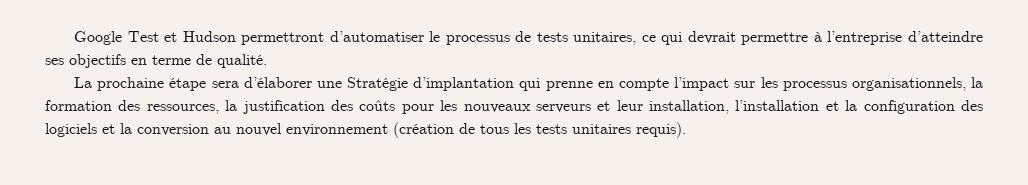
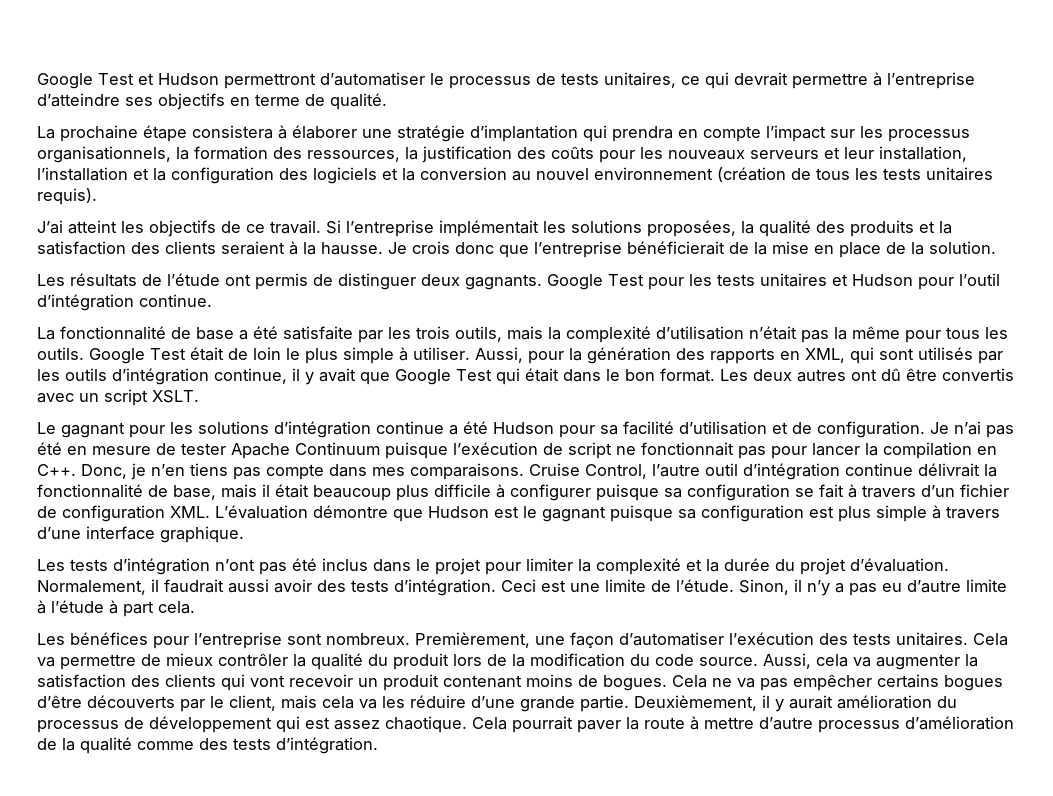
- La prochaine étape sera d’élaborer une Stratégie d’implantation qui prenne en compte l’impact sur les processus organisationnels, la formation des ressources, la justification des coûts pour les nouveaux serveurs et leur installation, l’installation et la configuration des logiciels et la conversion au nouvel environnement (création de tous les tests unitaires requis).
+ La prochaine étape consistera à élaborer une stratégie d’implantation qui prendra en compte l’impact sur les processus organisationnels, la formation des ressources, la justification des coûts pour les nouveaux serveurs et leur installation, l’installation et la configuration des logiciels et la conversion au nouvel environnement (création de tous les tests unitaires requis).
+ J’ai atteint les objectifs de ce travail. Si l’entreprise implémentait les solutions proposées, la qualité des produits et la satisfaction des clients seraient à la hausse. Je crois donc que l’entreprise bénéficierait de la mise en place de la solution.
+ Les résultats de l’étude ont permis de distinguer deux gagnants. Google Test pour les tests unitaires et Hudson pour l’outil d’intégration continue.
+ La fonctionnalité de base a été satisfaite par les trois outils, mais la complexité d’utilisation n’était pas la même pour tous les outils. Google Test était de loin le plus simple à utiliser. Aussi, pour la génération des rapports en XML, qui sont utilisés par les outils d’intégration continue, il y avait que Google Test qui était dans le bon format. Les deux autres ont dû être convertis avec un script XSLT.
+ Le gagnant pour les solutions d’intégration continue a été Hudson pour sa facilité d’utilisation et de configuration. Je n’ai pas été en mesure de tester Apache Continuum puisque l’exécution de script ne fonctionnait pas pour lancer la compilation en C++. Donc, je n’en tiens pas compte dans mes comparaisons. Cruise Control, l’autre outil d’intégration continue délivrait la fonctionnalité de base, mais il était beaucoup plus difficile à configurer puisque sa configuration se fait à travers d’un fichier de configuration XML. L’évaluation démontre que Hudson est le gagnant puisque sa configuration est plus simple à travers d’une interface graphique.
+ Les tests d’intégration n’ont pas été inclus dans le projet pour limiter la complexité et la durée du projet d’évaluation. Normalement, il faudrait aussi avoir des tests d’intégration. Ceci est une limite de l’étude. Sinon, il n’y a pas eu d’autre limite à l’étude à part cela.
+ Les bénéfices pour l’entreprise sont nombreux. Premièrement, une façon d’automatiser l’exécution des tests unitaires. Cela va permettre de mieux contrôler la qualité du produit lors de la modification du code source. Aussi, cela va augmenter la satisfaction des clients qui vont recevoir un produit contenant moins de bogues. Cela ne va pas empêcher certains bogues d’être découverts par le client, mais cela va les réduire d’une grande partie. Deuxièmement, il y aurait amélioration du processus de développement qui est assez chaotique. Cela pourrait paver la route à mettre d’autre processus d’amélioration de la qualité comme des tests d’intégration.

